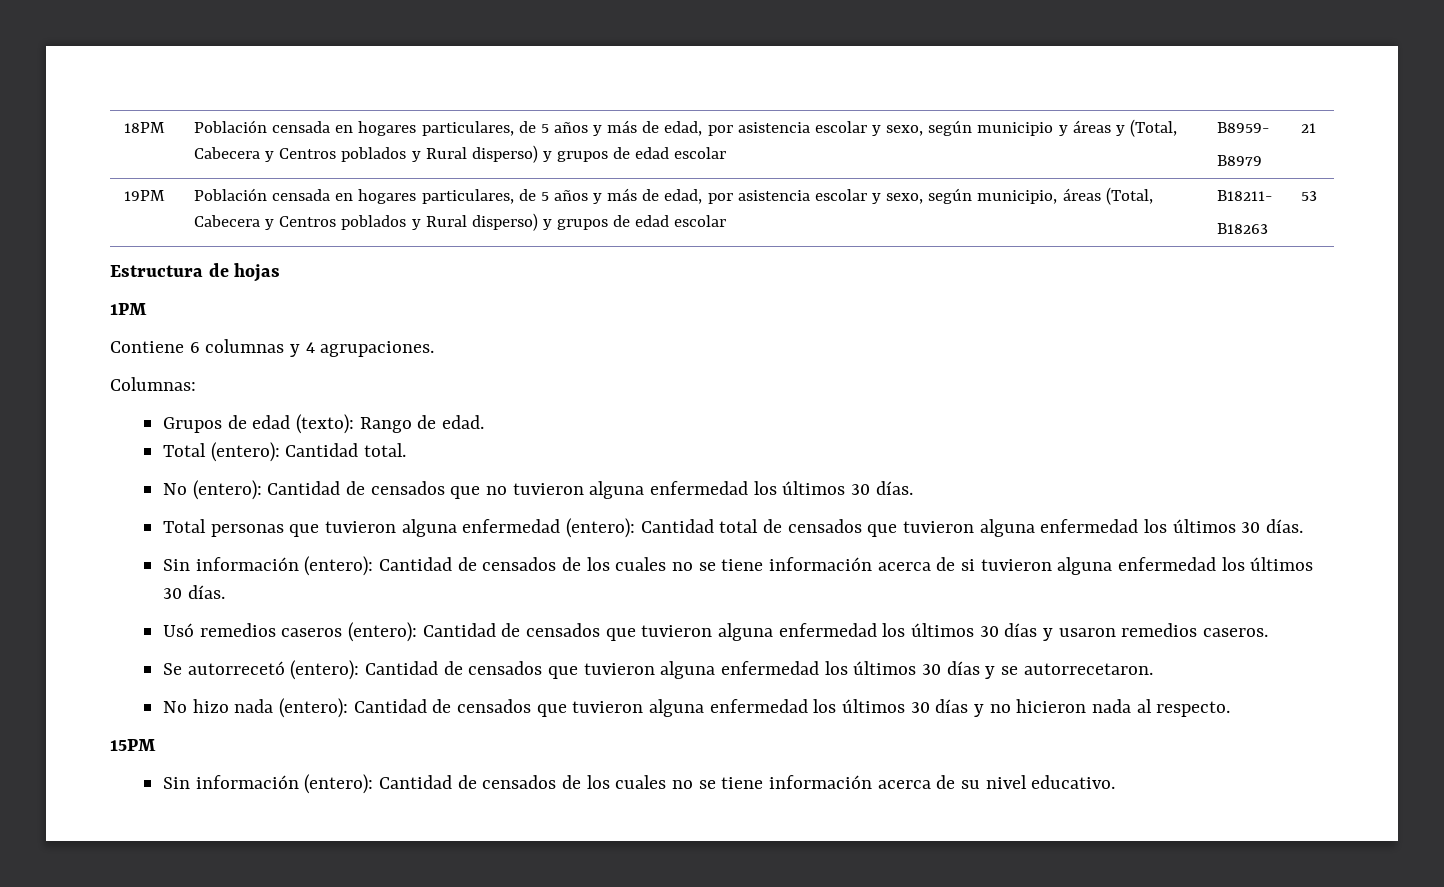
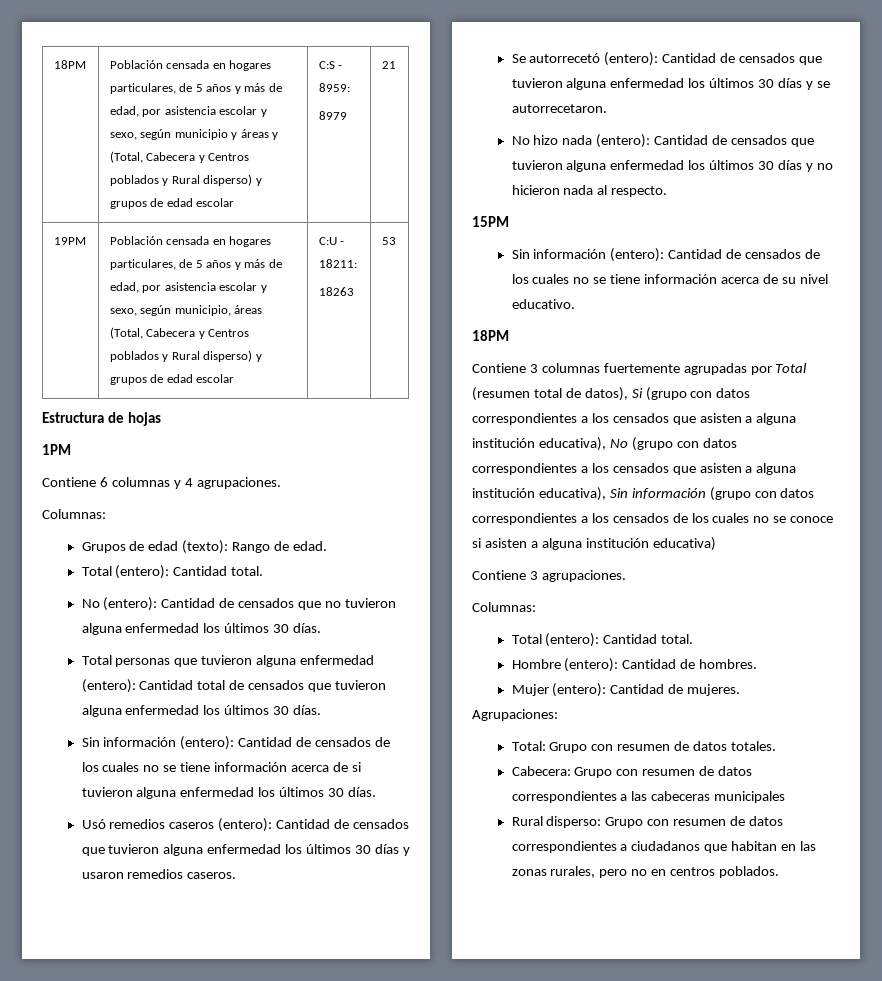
- B8959-
- B8979
+ C:S - 8959:
+ 8979
- 19PM | Población censada en hogares particulares, de 5 años y más de edad, por asistencia escolar y sexo, según municipio, áreas (Total, Cabecera y Centros poblados y Rural disperso) y grupos de edad escolar | B18211-
- B18263 | 53
+ 19PM | Población censada en hogares particulares, de 5 años y más de edad, por asistencia escolar y sexo, según municipio, áreas (Total, Cabecera y Centros poblados y Rural disperso) y grupos de edad escolar | C:U - 18211:
+ 18263 | 53
  Sin información (entero): Cantidad de censados de los cuales no se tiene información acerca de su nivel educativo.
+ 18PM
+ Contiene 3 columnas fuertemente agrupadas por Total (resumen total de datos), Si (grupo con datos correspondientes a los censados que asisten a alguna institución educativa), No (grupo con datos correspondientes a los censados que asisten a alguna institución educativa), Sin información (grupo con datos correspondientes a los censados de los cuales no se conoce si asisten a alguna institución educativa)
+ Contiene 3 agrupaciones.
+ Columnas:
+ Total (entero): Cantidad total.
+ Hombre (entero): Cantidad de hombres.
+ Mujer (entero): Cantidad de mujeres.
+ Agrupaciones:
+ Total: Grupo con resumen de datos totales.
+ Cabecera: Grupo con resumen de datos correspondientes a las cabeceras municipales
+ Rural disperso: Grupo con resumen de datos correspondientes a ciudadanos que habitan en las zonas rurales, pero no en centros poblados.

